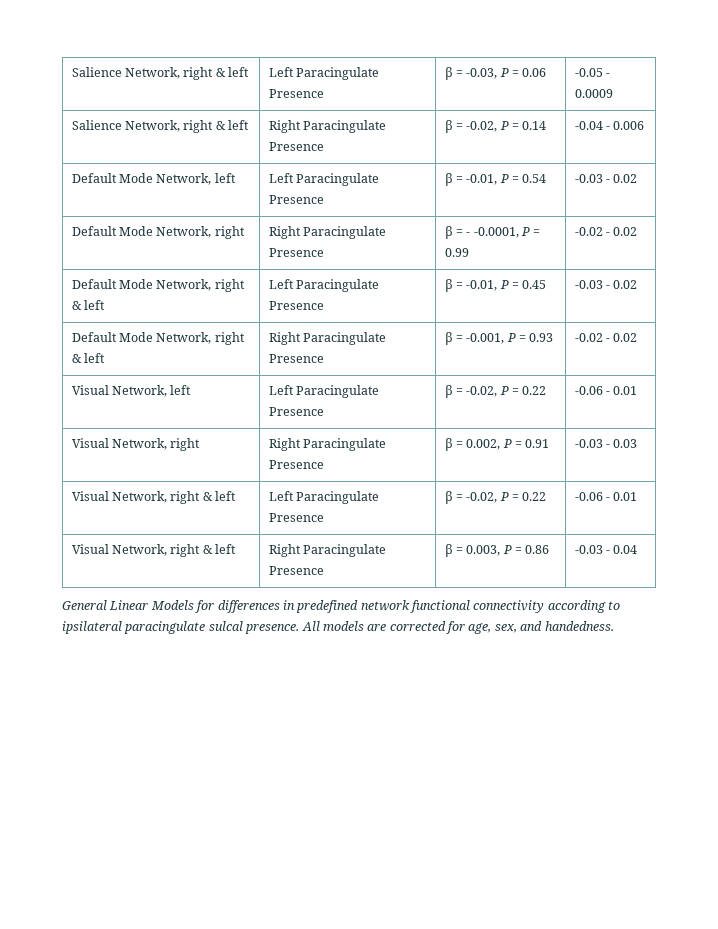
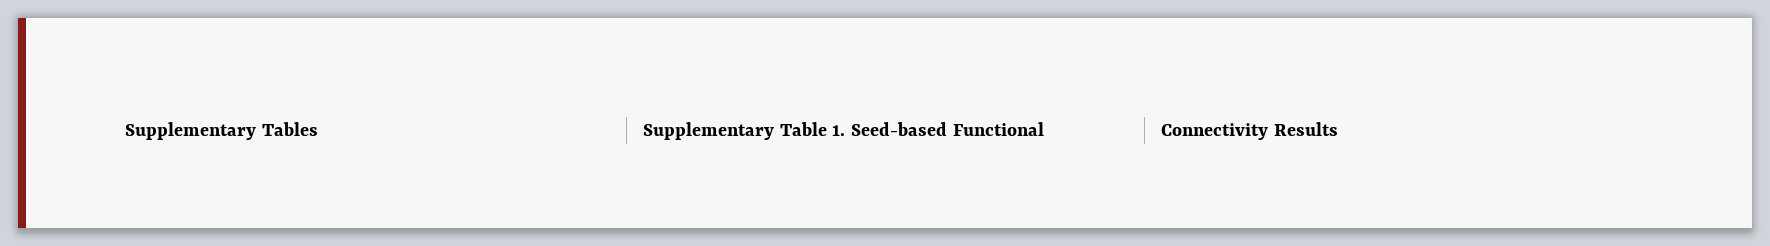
- Salience Network, right & left | Left Paracingulate Presence | β = -0.03, P = 0.06 | -0.05 - 0.0009
- Salience Network, right & left | Right Paracingulate Presence | β = -0.02, P = 0.14 | -0.04 - 0.006
- Default Mode Network, left | Left Paracingulate Presence | β = -0.01, P = 0.54 | -0.03 - 0.02
- Default Mode Network, right | Right Paracingulate Presence | β = - -0.0001, P = 0.99 | -0.02 - 0.02
- Default Mode Network, right & left | Left Paracingulate Presence | β = -0.01, P = 0.45 | -0.03 - 0.02
- Default Mode Network, right & left | Right Paracingulate Presence | β = -0.001, P = 0.93 | -0.02 - 0.02
- Visual Network, left | Left Paracingulate Presence | β = -0.02, P = 0.22 | -0.06 - 0.01
- Visual Network, right | Right Paracingulate Presence | β = 0.002, P = 0.91 | -0.03 - 0.03
- Visual Network, right & left | Left Paracingulate Presence | β = -0.02, P = 0.22 | -0.06 - 0.01
- Visual Network, right & left | Right Paracingulate Presence | β = 0.003, P = 0.86 | -0.03 - 0.04
- General Linear Models for differences in predefined network functional connectivity according to ipsilateral paracingulate sulcal presence. All models are corrected for age, sex, and handedness.
+ Supplementary Tables
+ Supplementary Table 1. Seed-based Functional Connectivity Results

